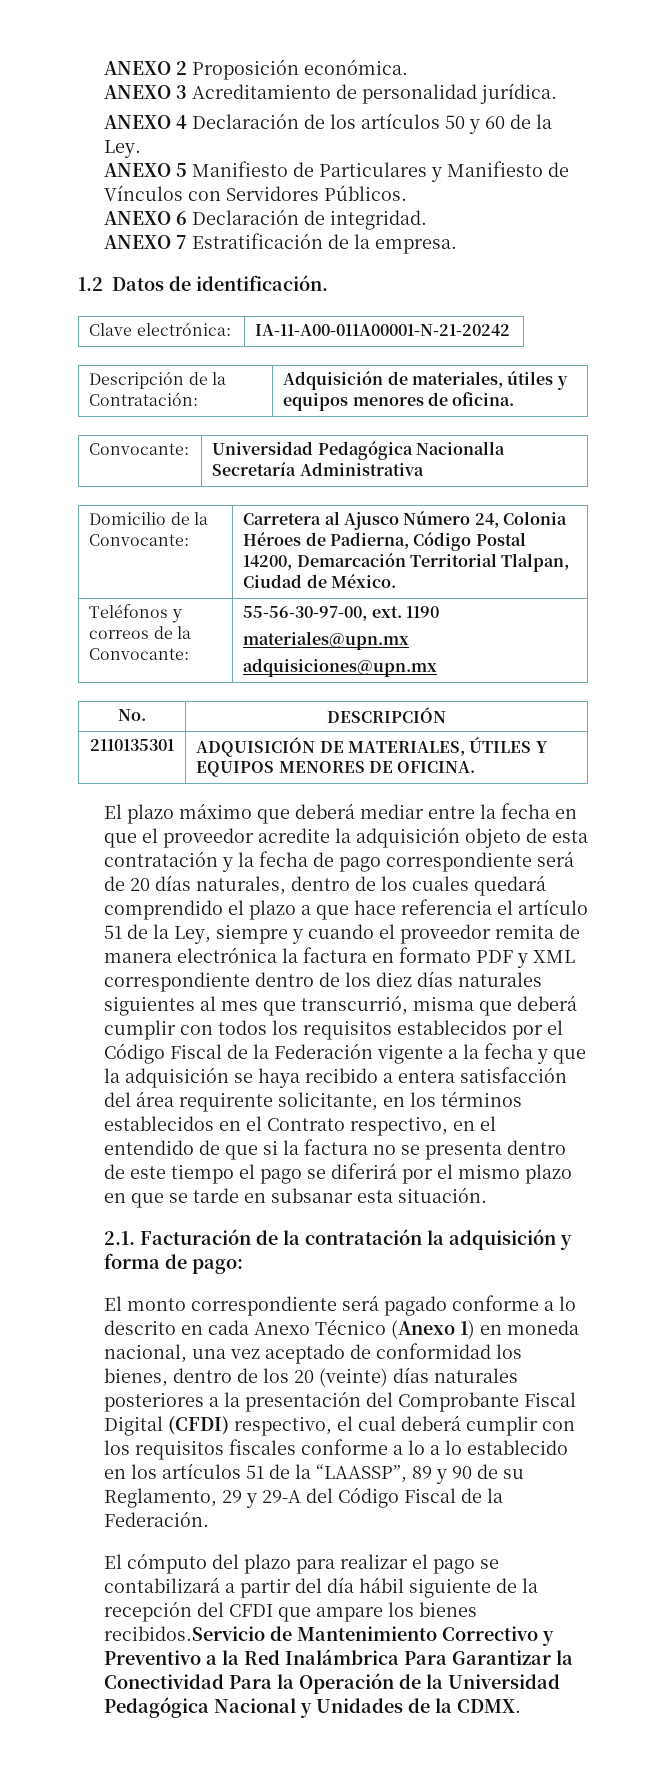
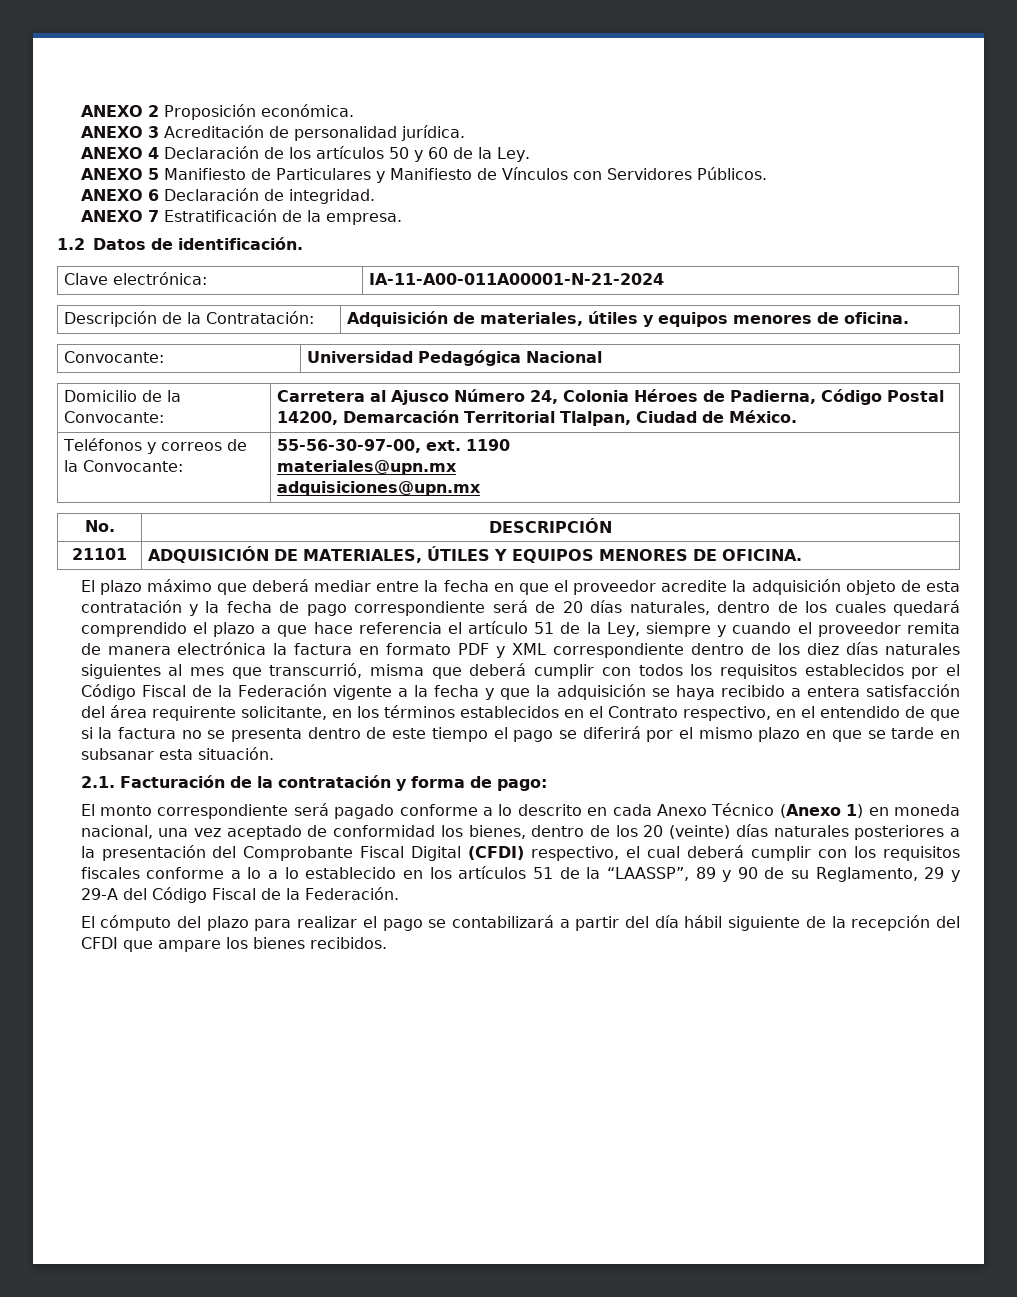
- ANEXO 3 Acreditamiento de personalidad jurídica.
+ ANEXO 3 Acreditación de personalidad jurídica.
- Clave electrónica: | IA-11-A00-011A00001-N-21-20242
+ Clave electrónica: | IA-11-A00-011A00001-N-21-2024
- Convocante: | Universidad Pedagógica Nacionalla Secretaría Administrativa
+ Convocante: | Universidad Pedagógica Nacional
- 2110135301 | ADQUISICIÓN DE MATERIALES, ÚTILES Y EQUIPOS MENORES DE OFICINA.
+ 21101 | ADQUISICIÓN DE MATERIALES, ÚTILES Y EQUIPOS MENORES DE OFICINA.
- 2.1. Facturación de la contratación la adquisición y forma de pago:
+ 2.1. Facturación de la contratación y forma de pago:
- El cómputo del plazo para realizar el pago se contabilizará a partir del día hábil siguiente de la recepción del CFDI que ampare los bienes recibidos.Servicio de Mantenimiento Correctivo y Preventivo a la Red Inalámbrica Para Garantizar la Conectividad Para la Operación de la Universidad Pedagógica Nacional y Unidades de la CDMX.
+ El cómputo del plazo para realizar el pago se contabilizará a partir del día hábil siguiente de la recepción del CFDI que ampare los bienes recibidos.

